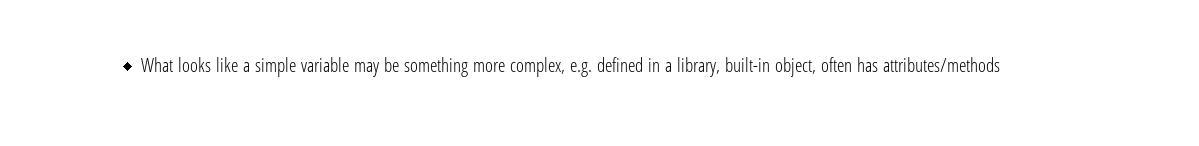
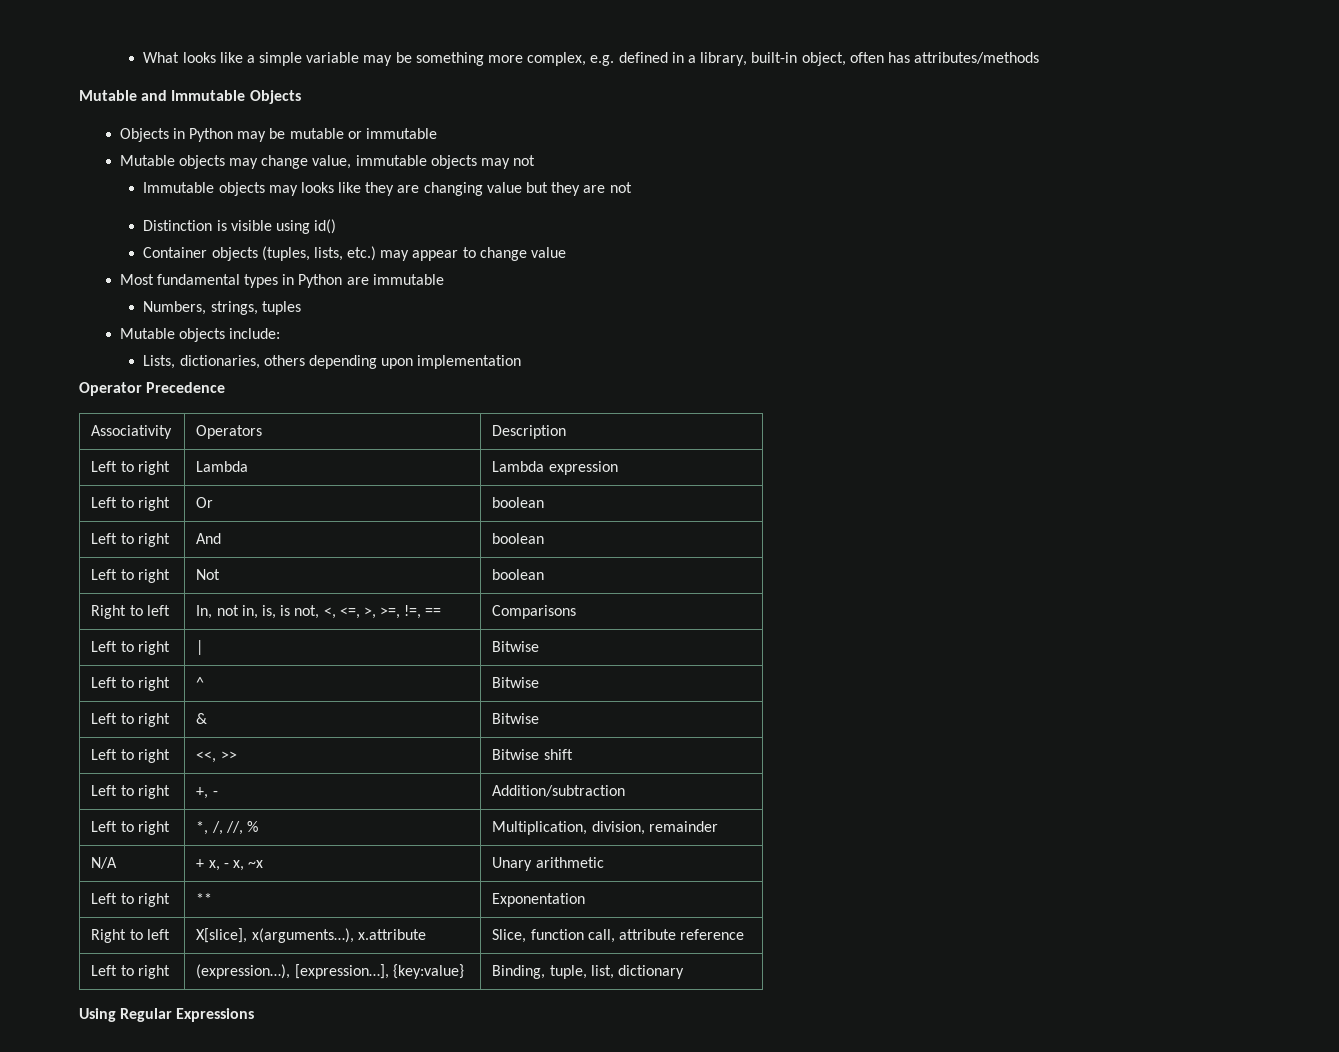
+ Mutable and Immutable Objects
+ Objects in Python may be mutable or immutable
+ Mutable objects may change value, immutable objects may not
+ Immutable objects may looks like they are changing value but they are not
+ Distinction is visible using id()
+ Container objects (tuples, lists, etc.) may appear to change value
+ Most fundamental types in Python are immutable
+ Numbers, strings, tuples
+ Mutable objects include:
+ Lists, dictionaries, others depending upon implementation
+ Operator Precedence
+ Associativity | Operators | Description
+ Left to right | Lambda | Lambda expression
+ Left to right | Or | boolean
+ Left to right | And | boolean
+ Left to right | Not | boolean
+ Right to left | In, not in, is, is not, <, <=, >, >=, !=, == | Comparisons
+ Left to right | | | Bitwise
+ Left to right | ^ | Bitwise
+ Left to right | & | Bitwise
+ Left to right | <<, >> | Bitwise shift
+ Left to right | +, - | Addition/subtraction
+ Left to right | *, /, //, % | Multiplication, division, remainder
+ N/A | + x, - x, ~x | Unary arithmetic
+ Left to right | ** | Exponentation
+ Right to left | X[slice], x(arguments…), x.attribute | Slice, function call, attribute reference
+ Left to right | (expression…), [expression…], {key:value} | Binding, tuple, list, dictionary
+ Using Regular Expressions

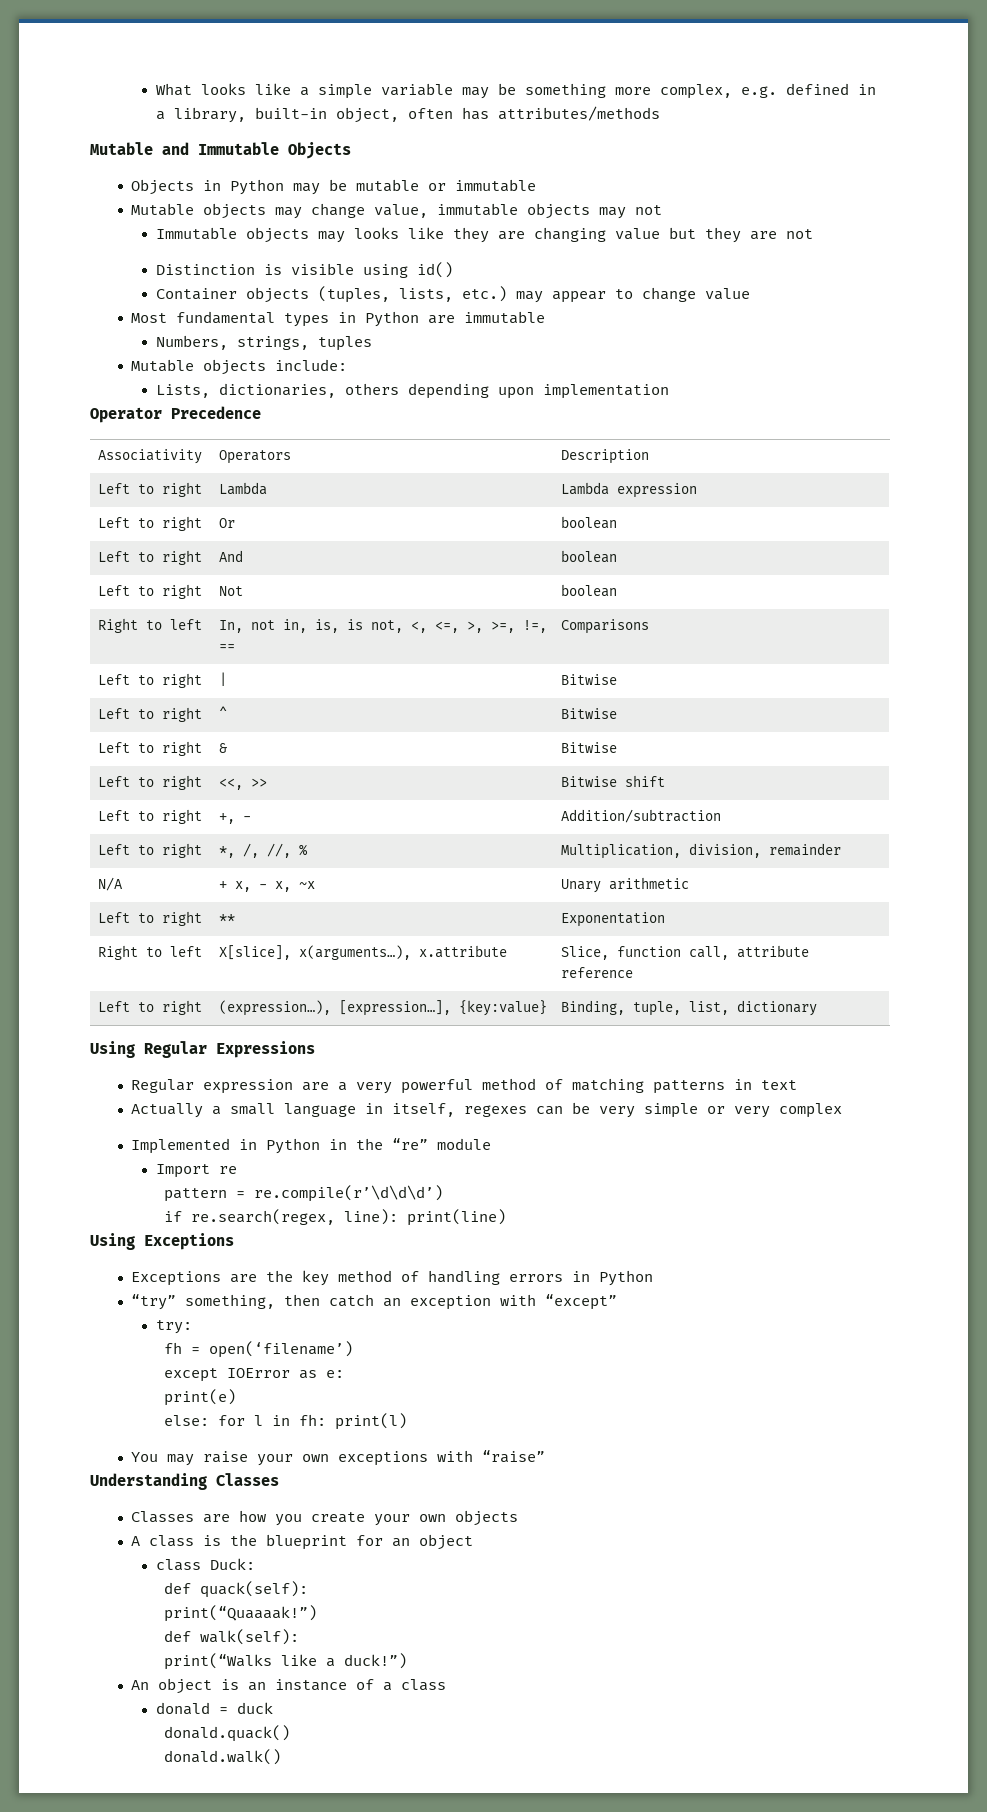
+ Regular expression are a very powerful method of matching patterns in text
+ Actually a small language in itself, regexes can be very simple or very complex
+ Implemented in Python in the “re” module
+ Import re
+ pattern = re.compile(r’\d\d\d’)
+ if re.search(regex, line): print(line)
+ Using Exceptions
+ Exceptions are the key method of handling errors in Python
+ “try” something, then catch an exception with “except”
+ try:
+ fh = open(‘filename’)
+ except IOError as e:
+ print(e)
+ else: for l in fh: print(l)
+ You may raise your own exceptions with “raise”
+ Understanding Classes
+ Classes are how you create your own objects
+ A class is the blueprint for an object
+ class Duck:
+ def quack(self):
+ print(“Quaaaak!”)
+ def walk(self):
+ print(“Walks like a duck!”)
+ An object is an instance of a class
+ donald = duck
+ donald.quack()
+ donald.walk()

